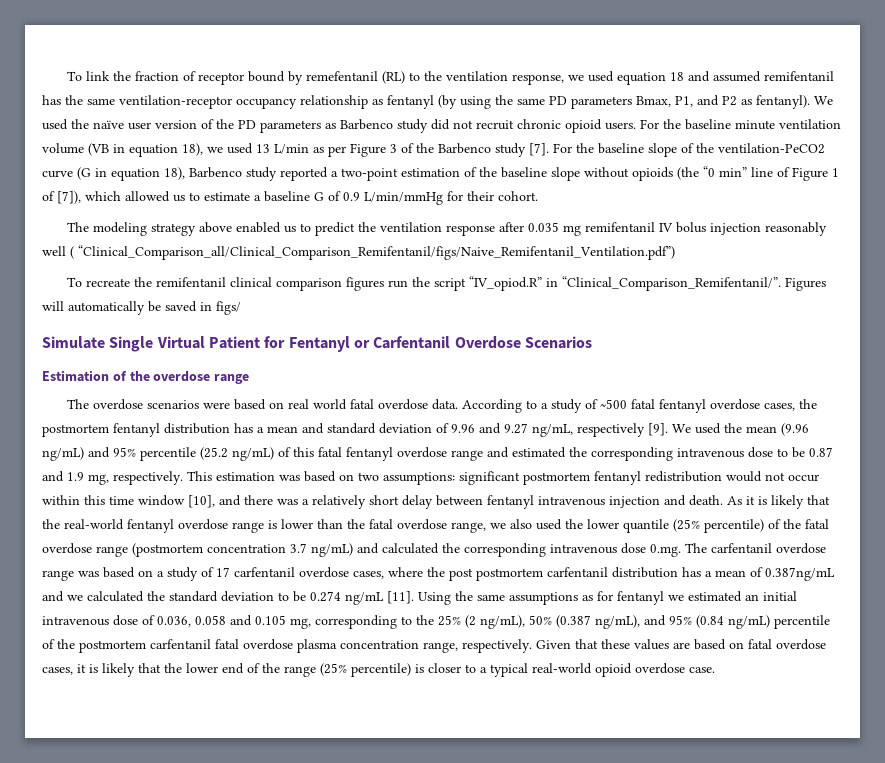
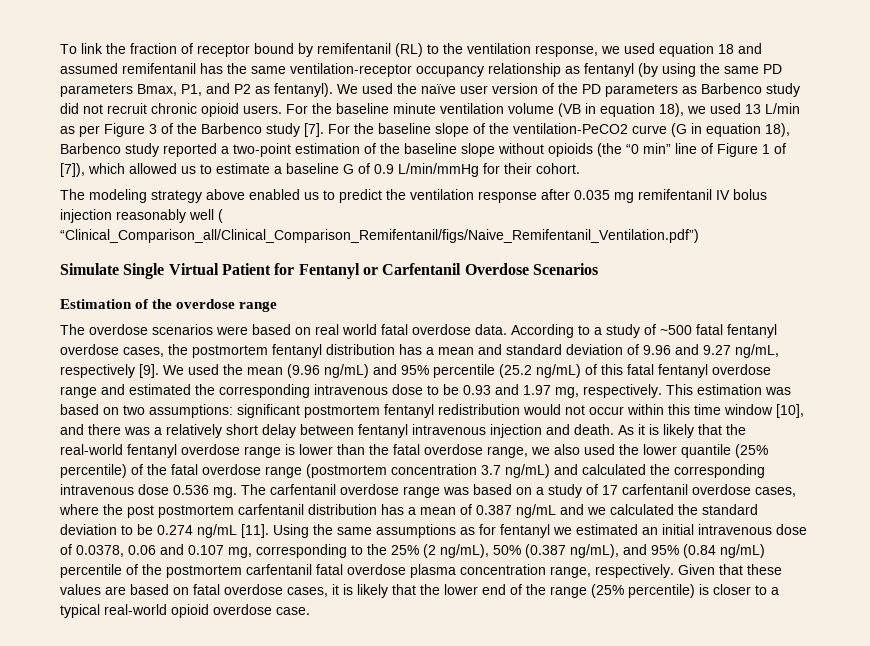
- To link the fraction of receptor bound by remefentanil (RL) to the ventilation response, we used equation 18 and assumed remifentanil has the same ventilation-receptor occupancy relationship as fentanyl (by using the same PD parameters Bmax, P1, and P2 as fentanyl).
+ To link the fraction of receptor bound by remifentanil (RL) to the ventilation response, we used equation 18 and assumed remifentanil has the same ventilation-receptor occupancy relationship as fentanyl (by using the same PD parameters Bmax, P1, and P2 as fentanyl).
- To recreate the remifentanil clinical comparison figures run the script “IV_opiod.R” in “Clinical_Comparison_Remifentanil/”. Figures will automatically be saved in figs/
- We used the mean (9.96 ng/mL) and 95% percentile (25.2 ng/mL) of this fatal fentanyl overdose range and estimated the corresponding intravenous dose to be 0.87 and 1.9 mg, respectively.
+ We used the mean (9.96 ng/mL) and 95% percentile (25.2 ng/mL) of this fatal fentanyl overdose range and estimated the corresponding intravenous dose to be 0.93 and 1.97 mg, respectively.
- As it is likely that the real-world fentanyl overdose range is lower than the fatal overdose range, we also used the lower quantile (25% percentile) of the fatal overdose range (postmortem concentration 3.7 ng/mL) and calculated the corresponding intravenous dose 0.mg. The carfentanil overdose range was based on a study of 17 carfentanil overdose cases, where the post postmortem carfentanil distribution has a mean of 0.387ng/mL and we calculated the standard deviation to be 0.274 ng/mL [11].
+ As it is likely that the real-world fentanyl overdose range is lower than the fatal overdose range, we also used the lower quantile (25% percentile) of the fatal overdose range (postmortem concentration 3.7 ng/mL) and calculated the corresponding intravenous dose 0.536 mg. The carfentanil overdose range was based on a study of 17 carfentanil overdose cases, where the post postmortem carfentanil distribution has a mean of 0.387 ng/mL and we calculated the standard deviation to be 0.274 ng/mL [11].
- Using the same assumptions as for fentanyl we estimated an initial intravenous dose of 0.036, 0.058 and 0.105 mg, corresponding to the 25% (2 ng/mL), 50% (0.387 ng/mL), and 95% (0.84 ng/mL) percentile of the postmortem carfentanil fatal overdose plasma concentration range, respectively.
+ Using the same assumptions as for fentanyl we estimated an initial intravenous dose of 0.0378, 0.06 and 0.107 mg, corresponding to the 25% (2 ng/mL), 50% (0.387 ng/mL), and 95% (0.84 ng/mL) percentile of the postmortem carfentanil fatal overdose plasma concentration range, respectively.

